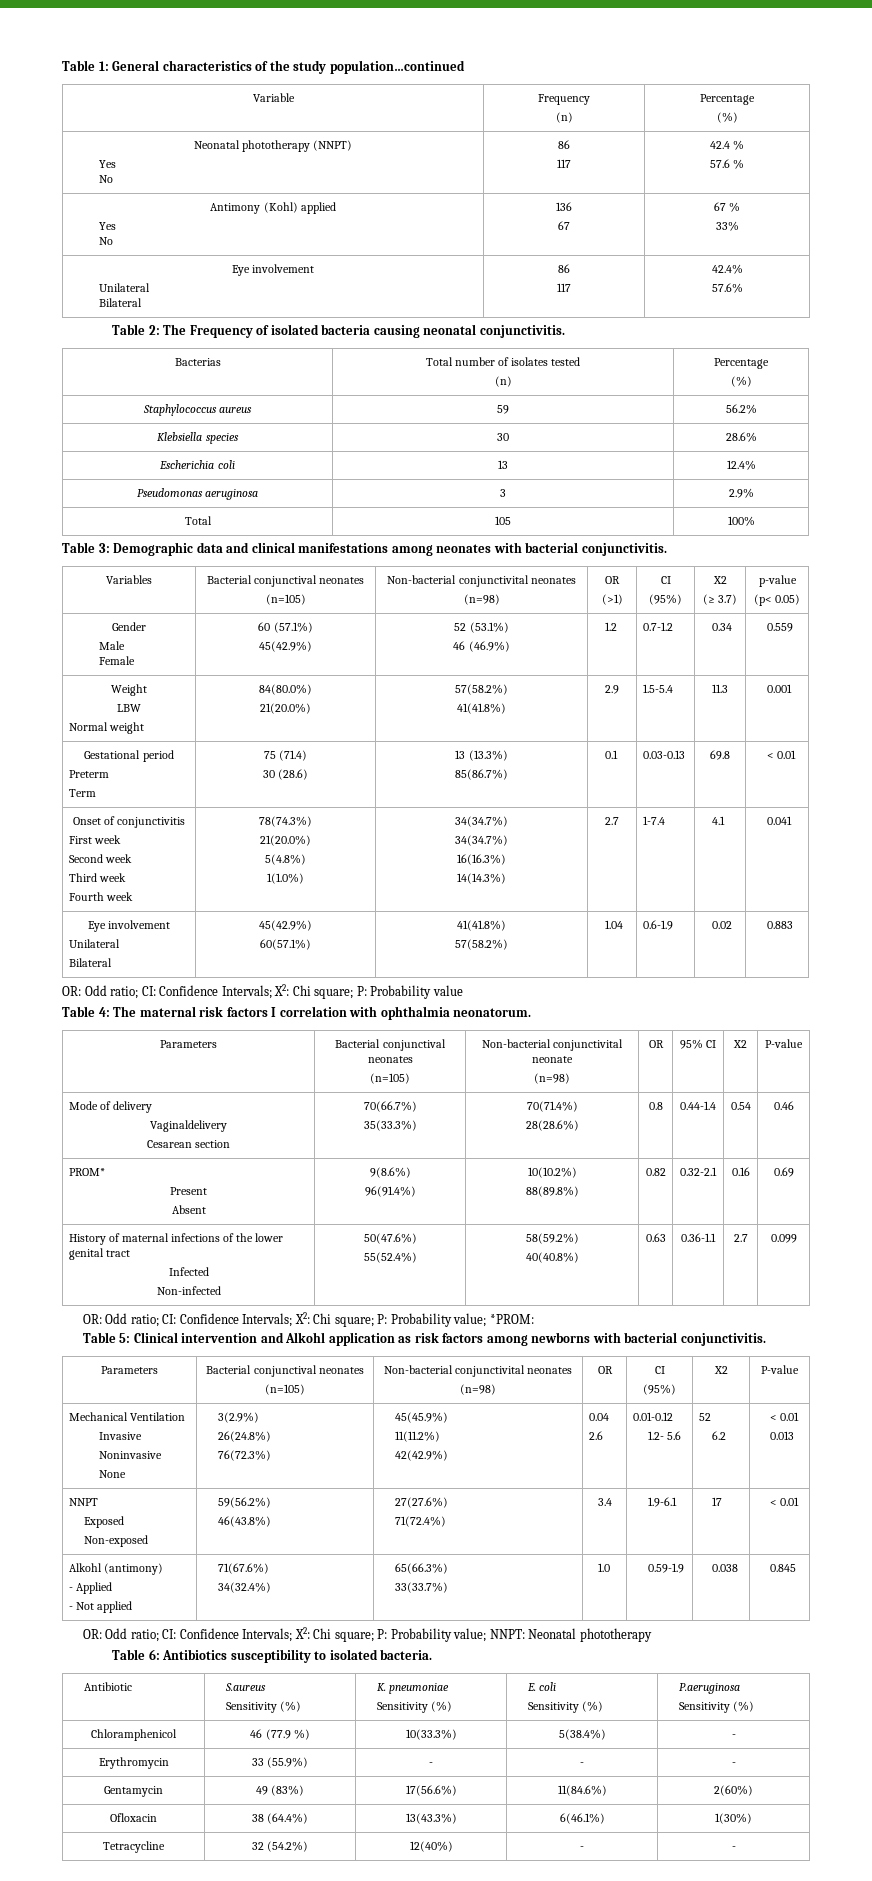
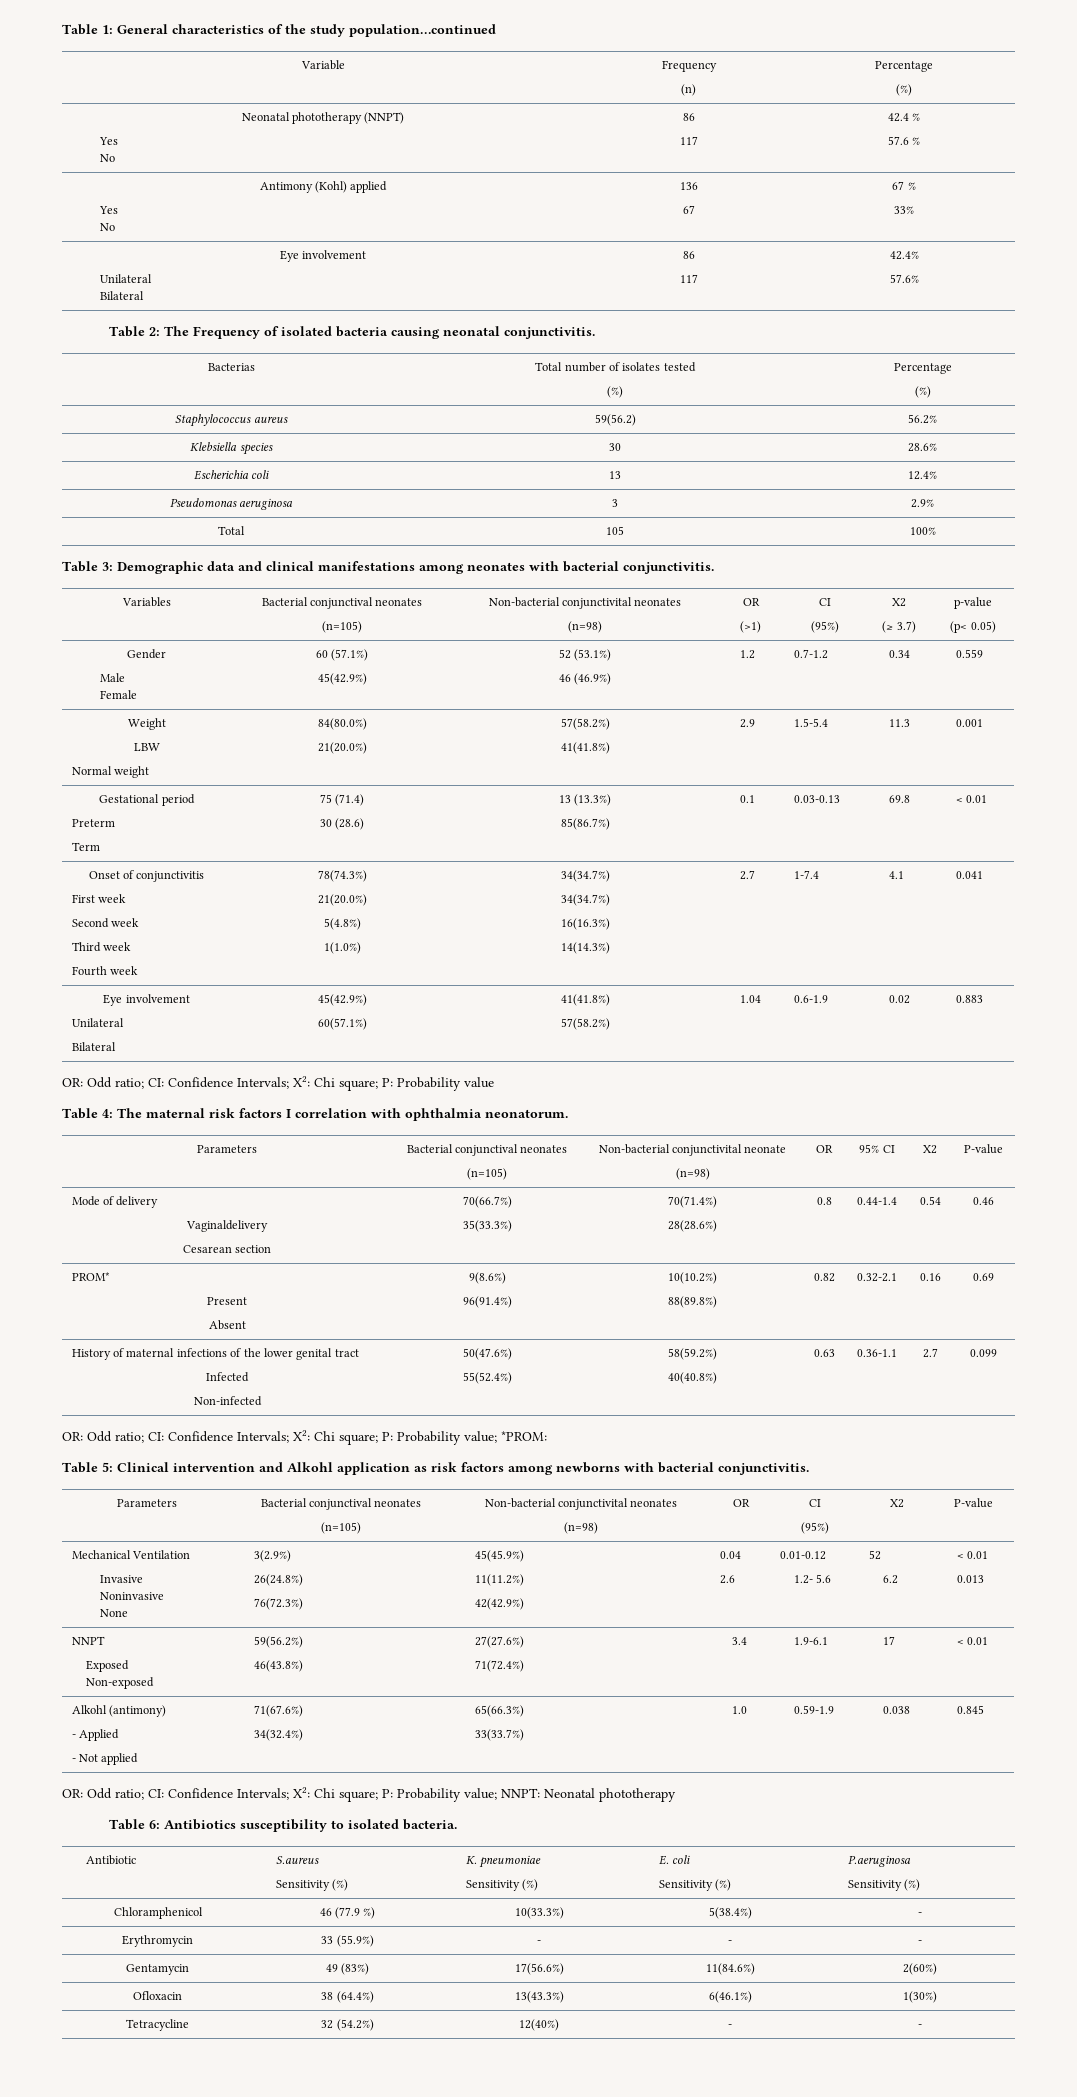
  Bacterias | Total number of isolates tested
- (n) | Percentage
+ (%) | Percentage
- Staphylococcus aureus | 59 | 56.2%
+ Staphylococcus aureus | 59(56.2) | 56.2%

